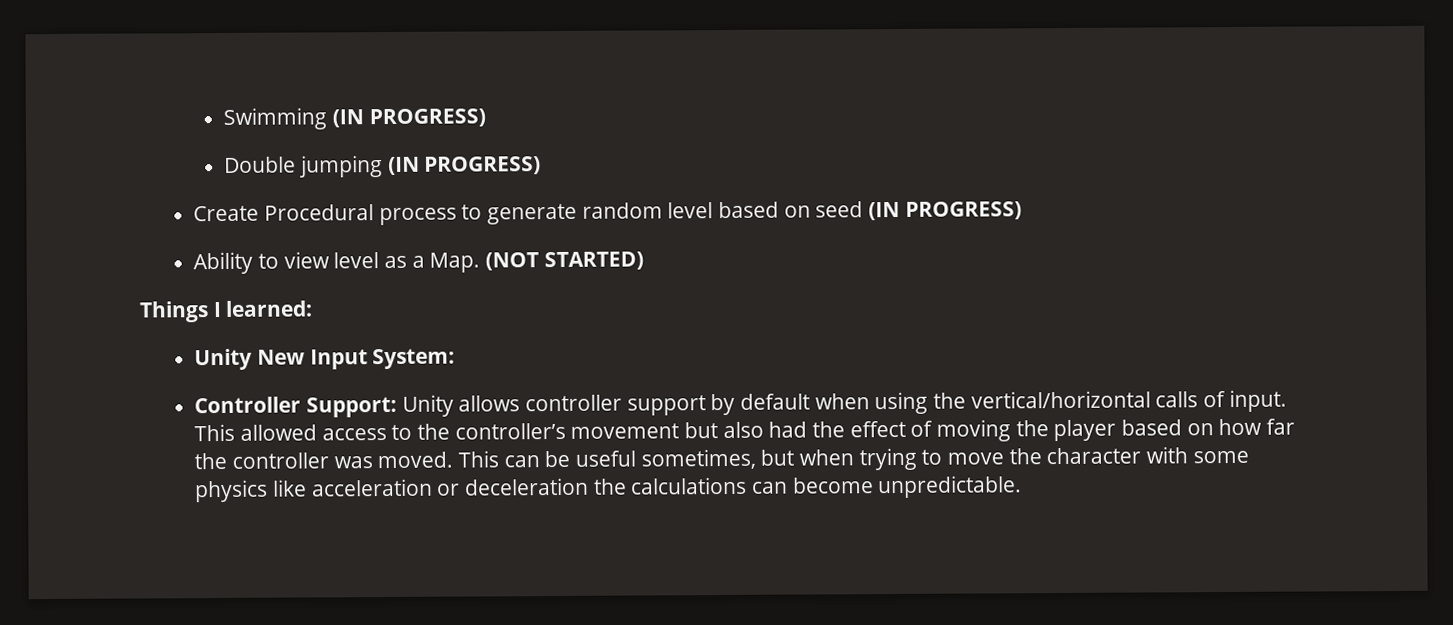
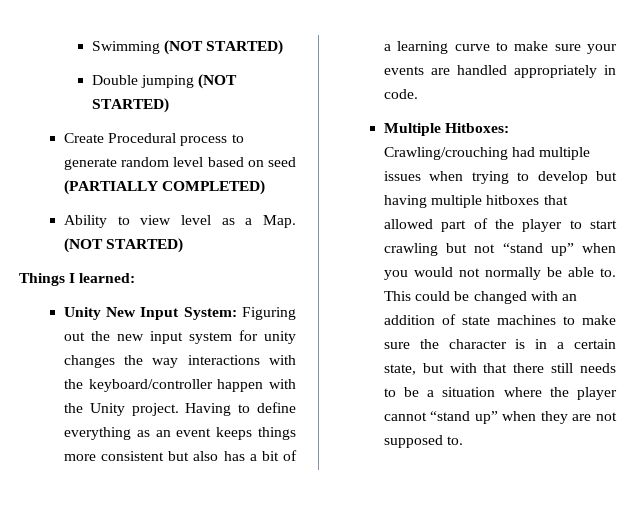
- Swimming (IN PROGRESS)
+ Swimming (NOT STARTED)
- Double jumping (IN PROGRESS)
+ Double jumping (NOT STARTED)
- Create Procedural process to generate random level based on seed (IN PROGRESS)
+ Create Procedural process to generate random level based on seed (PARTIALLY COMPLETED)
- Unity New Input System:
- Controller Support: Unity allows controller support by default when using the vertical/horizontal calls of input. This allowed access to the controller’s movement but also had the effect of moving the player based on how far the controller was moved. This can be useful sometimes, but when trying to move the character with some physics like acceleration or deceleration the calculations can become unpredictable.
+ Unity New Input System: Figuring out the new input system for unity changes the way interactions with the keyboard/controller happen with the Unity project. Having to define everything as an event keeps things more consistent but also has a bit of a learning curve to make sure your events are handled appropriately in code.
+ Multiple Hitboxes: Crawling/crouching had multiple issues when trying to develop but having multiple hitboxes that allowed part of the player to start crawling but not “stand up” when you would not normally be able to. This could be changed with an addition of state machines to make sure the character is in a certain state, but with that there still needs to be a situation where the player cannot “stand up” when they are not supposed to.

